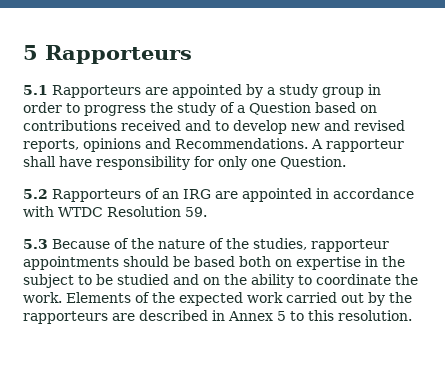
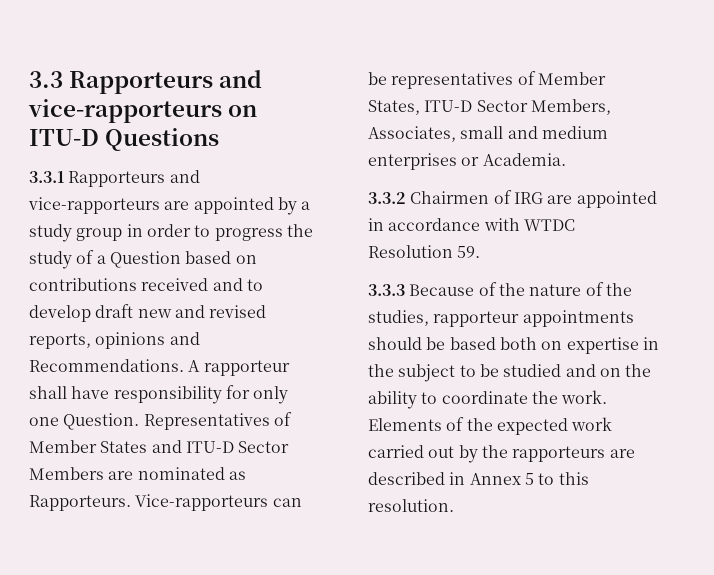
- 5 Rapporteurs
- 5.1 Rapporteurs are appointed by a study group in order to progress the study of a Question based on contributions received and to develop new and revised reports, opinions and Recommendations.
+ 3.3 Rapporteurs and vice-rapporteurs on ITU-D Questions
+ 3.3.1 Rapporteurs and vice-rapporteurs are appointed by a study group in order to progress the study of a Question based on contributions received and to develop draft new and revised reports, opinions and Recommendations.
- A rapporteur shall have responsibility for only one Question.
- 5.2 Rapporteurs of an IRG are appointed in accordance with WTDC Resolution 59.
+ A rapporteur shall have responsibility for only one Question. Representatives of Member States and ITU-D Sector Members are nominated as Rapporteurs. Vice-rapporteurs can be representatives of Member States, ITU-D Sector Members, Associates, small and medium enterprises or Academia.
+ 3.3.2 Chairmen of IRG are appointed in accordance with WTDC Resolution 59.
- 5.3 Because of the nature of the studies, rapporteur appointments should be based both on expertise in the subject to be studied and on the ability to coordinate the work.
+ 3.3.3 Because of the nature of the studies, rapporteur appointments should be based both on expertise in the subject to be studied and on the ability to coordinate the work.

